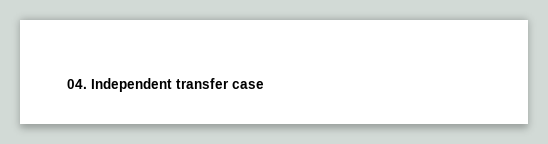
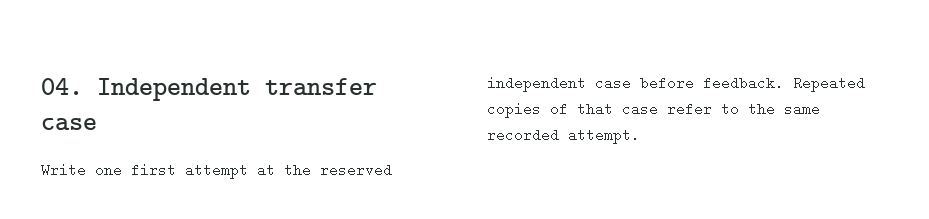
+ Write one first attempt at the reserved independent case before feedback. Repeated copies of that case refer to the same recorded attempt.

